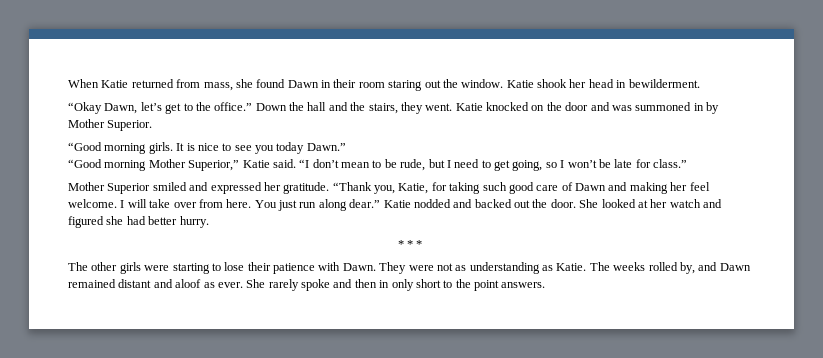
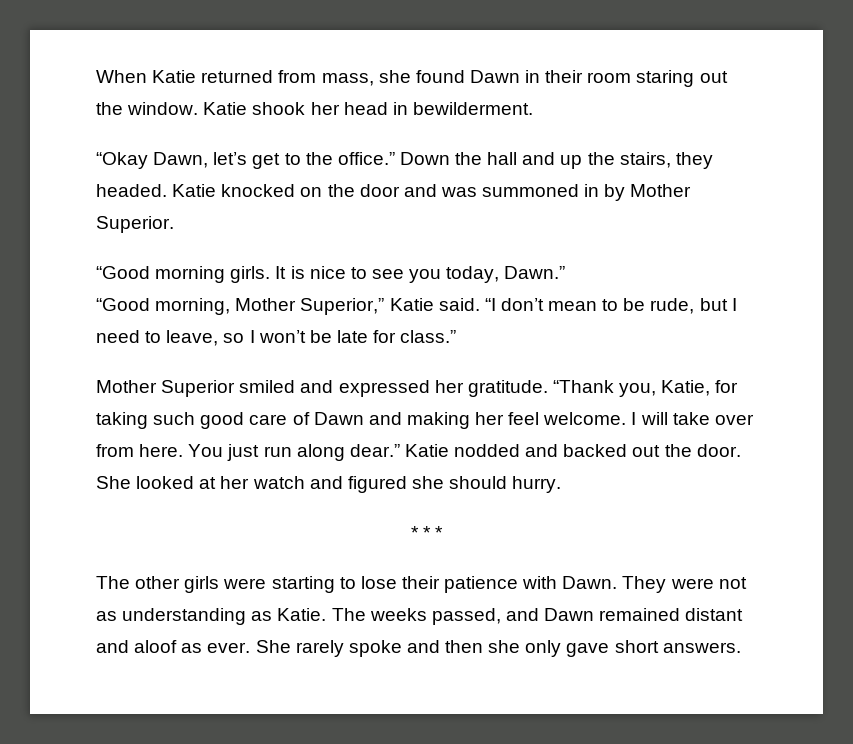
- Down the hall and the stairs, they went.
+ Down the hall and up the stairs, they headed.
- It is nice to see you today Dawn.”
+ It is nice to see you today, Dawn.”
- “Good morning Mother Superior,” Katie said.
+ “Good morning, Mother Superior,” Katie said.
- “I don’t mean to be rude, but I need to get going, so I won’t be late for class.”
+ “I don’t mean to be rude, but I need to leave, so I won’t be late for class.”
- She looked at her watch and figured she had better hurry.
+ She looked at her watch and figured she should hurry.
- The weeks rolled by, and Dawn remained distant and aloof as ever.
+ The weeks passed, and Dawn remained distant and aloof as ever.
- She rarely spoke and then in only short to the point answers.
+ She rarely spoke and then she only gave short answers.

